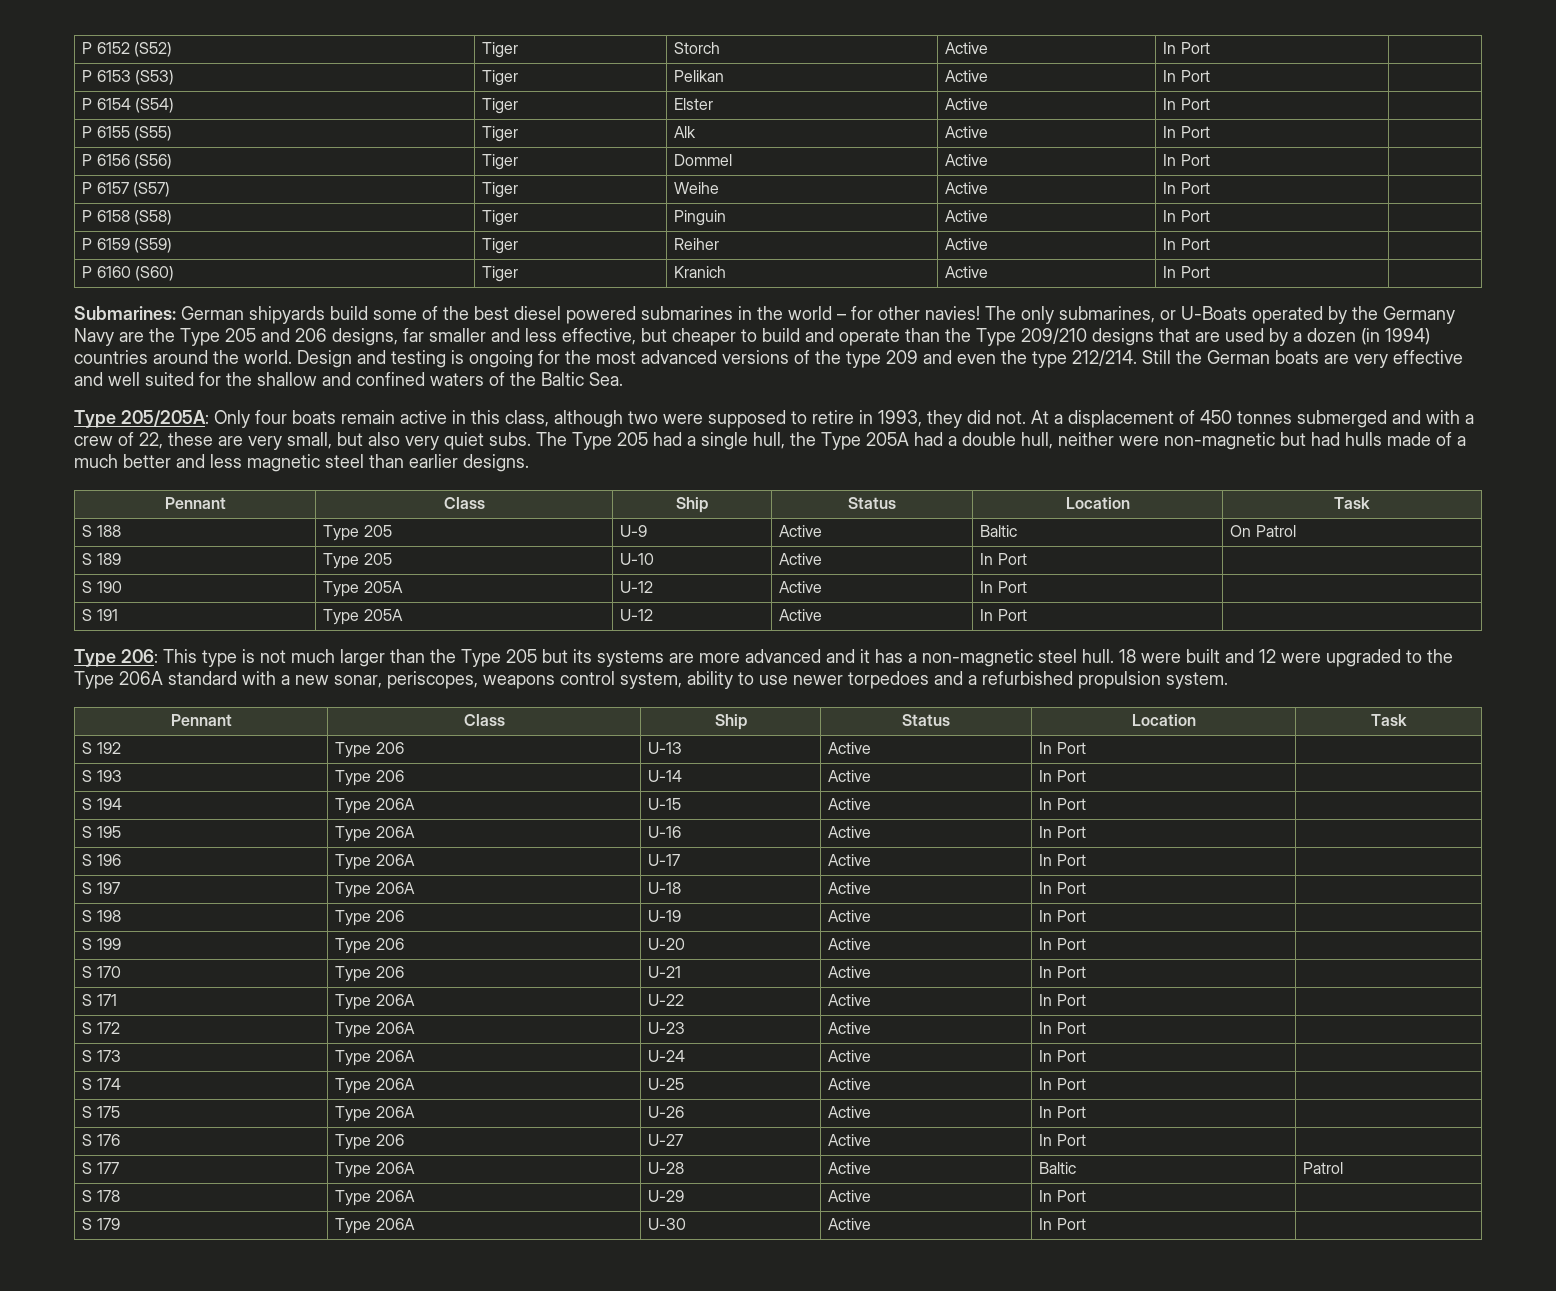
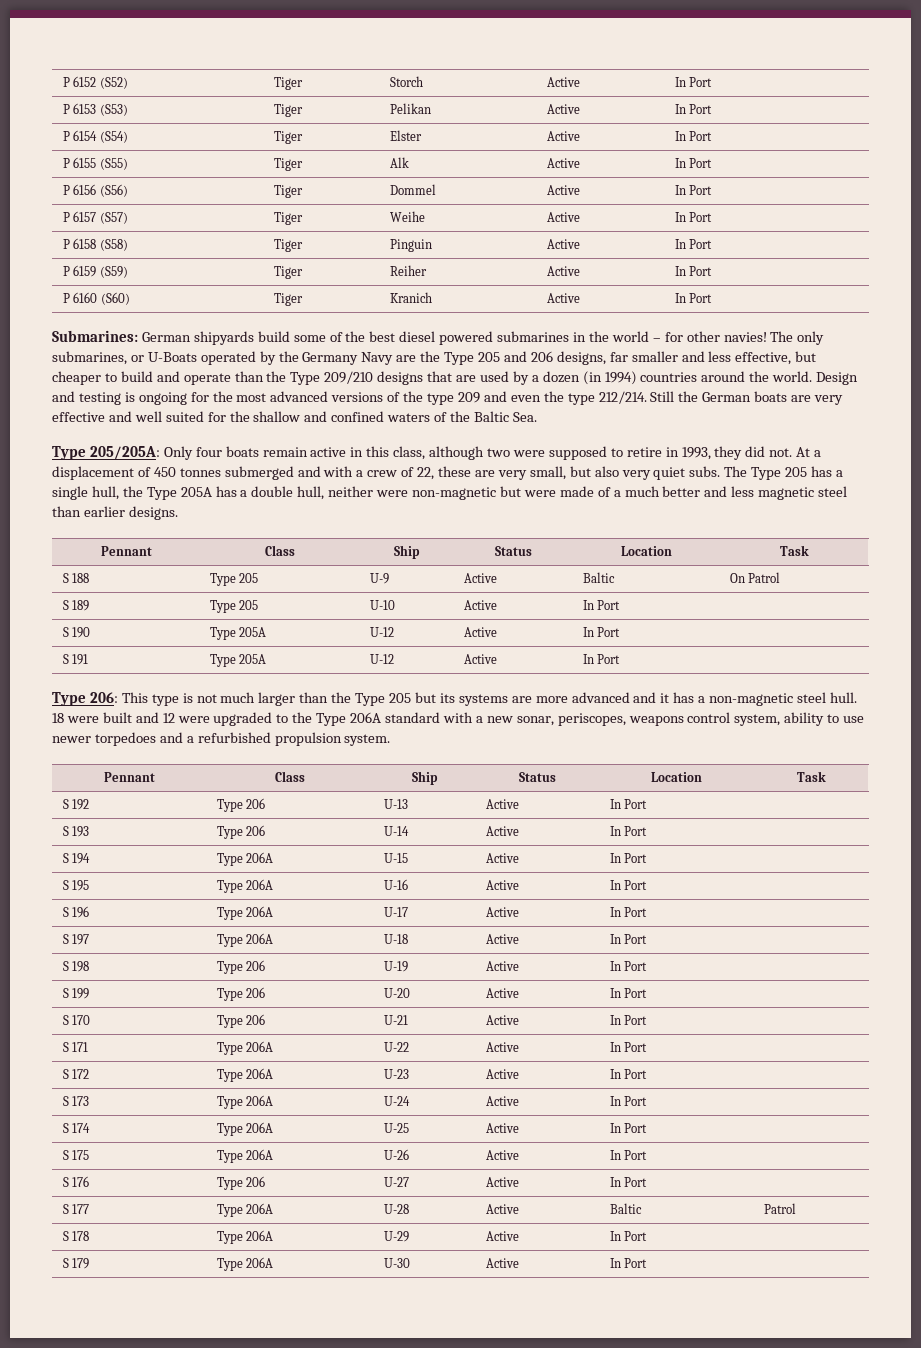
- The Type 205 had a single hull, the Type 205A had a double hull, neither were non-magnetic but had hulls made of a much better and less magnetic steel than earlier designs.
+ The Type 205 has a single hull, the Type 205A has a double hull, neither were non-magnetic but were made of a much better and less magnetic steel than earlier designs.

